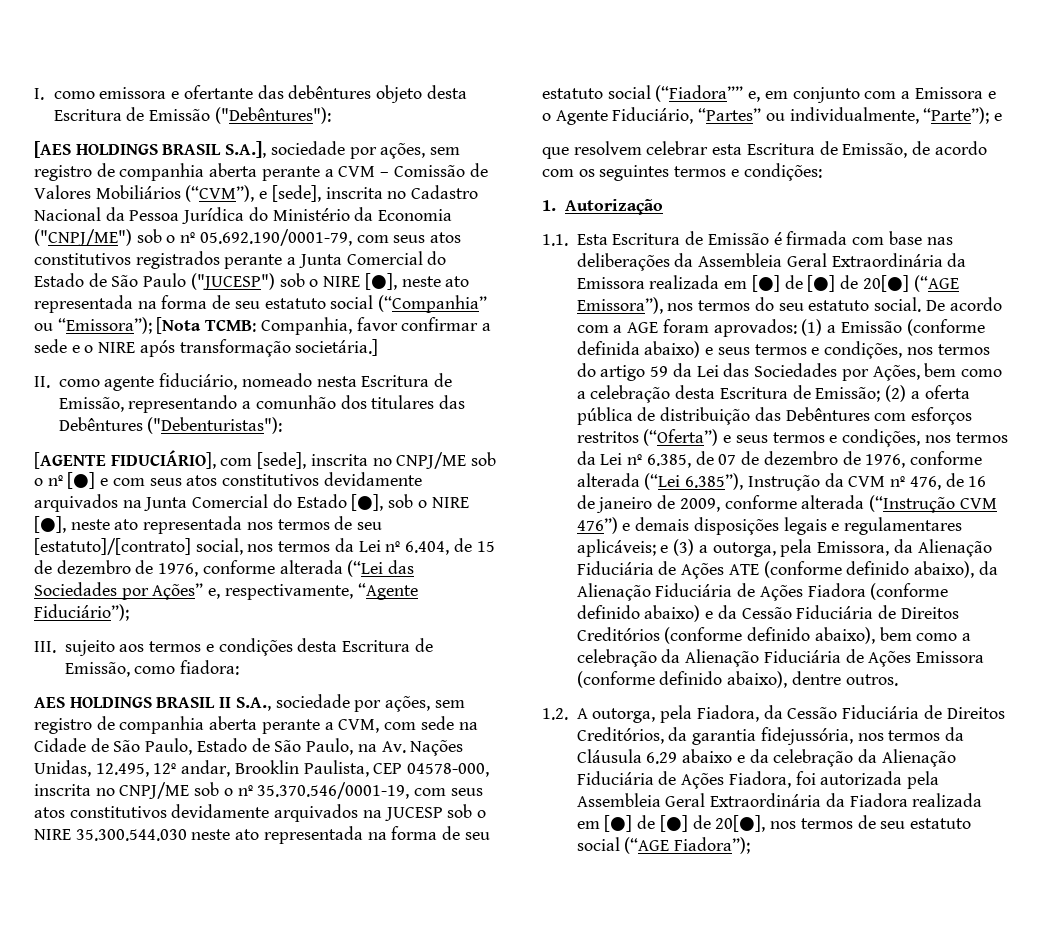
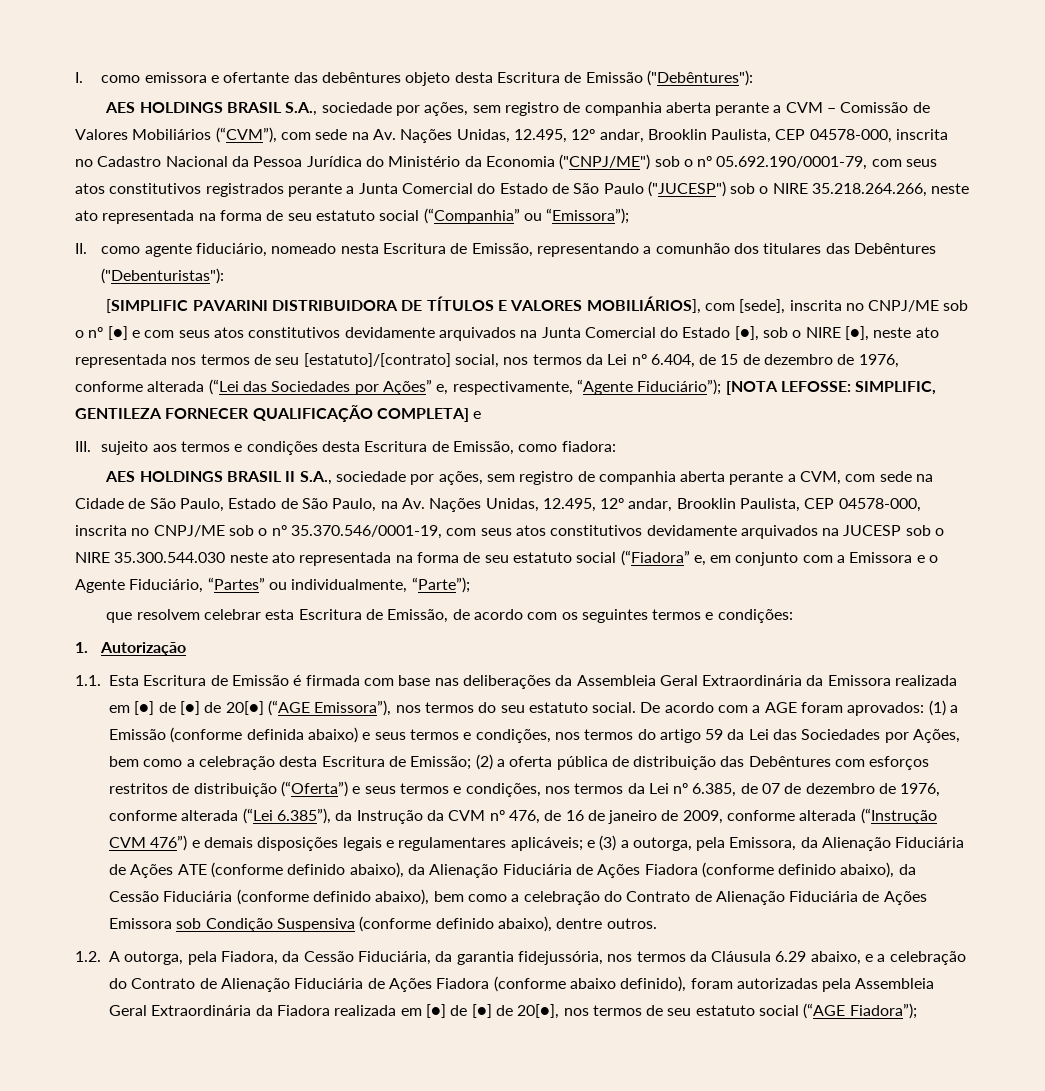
- [AES HOLDINGS BRASIL S.A.], sociedade por ações, sem registro de companhia aberta perante a CVM – Comissão de Valores Mobiliários (“CVM”), e [sede], inscrita no Cadastro Nacional da Pessoa Jurídica do Ministério da Economia ("CNPJ/ME") sob o nº 05.692.190/0001-79, com seus atos constitutivos registrados perante a Junta Comercial do Estado de São Paulo ("JUCESP") sob o NIRE [●], neste ato representada na forma de seu estatuto social (“Companhia” ou “Emissora”); [Nota TCMB: Companhia, favor confirmar a sede e o NIRE após transformação societária.]
+ AES HOLDINGS BRASIL S.A., sociedade por ações, sem registro de companhia aberta perante a CVM – Comissão de Valores Mobiliários (“CVM”), com sede na Av. Nações Unidas, 12.495, 12º andar, Brooklin Paulista, CEP 04578-000, inscrita no Cadastro Nacional da Pessoa Jurídica do Ministério da Economia ("CNPJ/ME") sob o nº 05.692.190/0001-79, com seus atos constitutivos registrados perante a Junta Comercial do Estado de São Paulo ("JUCESP") sob o NIRE 35.218.264.266, neste ato representada na forma de seu estatuto social (“Companhia” ou “Emissora”);
- [AGENTE FIDUCIÁRIO], com [sede], inscrita no CNPJ/ME sob o nº [●] e com seus atos constitutivos devidamente arquivados na Junta Comercial do Estado [●], sob o NIRE [●], neste ato representada nos termos de seu [estatuto]/[contrato] social, nos termos da Lei nº 6.404, de 15 de dezembro de 1976, conforme alterada (“Lei das Sociedades por Ações” e, respectivamente, “Agente Fiduciário”);
+ [SIMPLIFIC PAVARINI DISTRIBUIDORA DE TÍTULOS E VALORES MOBILIÁRIOS], com [sede], inscrita no CNPJ/ME sob o nº [●] e com seus atos constitutivos devidamente arquivados na Junta Comercial do Estado [●], sob o NIRE [●], neste ato representada nos termos de seu [estatuto]/[contrato] social, nos termos da Lei nº 6.404, de 15 de dezembro de 1976, conforme alterada (“Lei das Sociedades por Ações” e, respectivamente, “Agente Fiduciário”); [NOTA LEFOSSE: SIMPLIFIC, GENTILEZA FORNECER QUALIFICAÇÃO COMPLETA] e
- AES HOLDINGS BRASIL II S.A., sociedade por ações, sem registro de companhia aberta perante a CVM, com sede na Cidade de São Paulo, Estado de São Paulo, na Av. Nações Unidas, 12.495, 12º andar, Brooklin Paulista, CEP 04578-000, inscrita no CNPJ/ME sob o nº 35.370.546/0001-19, com seus atos constitutivos devidamente arquivados na JUCESP sob o NIRE 35.300.544.030 neste ato representada na forma de seu estatuto social (“Fiadora”” e, em conjunto com a Emissora e o Agente Fiduciário, “Partes” ou individualmente, “Parte”); e
+ AES HOLDINGS BRASIL II S.A., sociedade por ações, sem registro de companhia aberta perante a CVM, com sede na Cidade de São Paulo, Estado de São Paulo, na Av. Nações Unidas, 12.495, 12º andar, Brooklin Paulista, CEP 04578-000, inscrita no CNPJ/ME sob o nº 35.370.546/0001-19, com seus atos constitutivos devidamente arquivados na JUCESP sob o NIRE 35.300.544.030 neste ato representada na forma de seu estatuto social (“Fiadora” e, em conjunto com a Emissora e o Agente Fiduciário, “Partes” ou individualmente, “Parte”);
- (2) a oferta pública de distribuição das Debêntures com esforços restritos (“Oferta”) e seus termos e condições, nos termos da Lei nº 6.385, de 07 de dezembro de 1976, conforme alterada (“Lei 6.385”), Instrução da CVM nº 476, de 16 de janeiro de 2009, conforme alterada (“Instrução CVM 476”) e demais disposições legais e regulamentares aplicáveis;
+ (2) a oferta pública de distribuição das Debêntures com esforços restritos de distribuição (“Oferta”) e seus termos e condições, nos termos da Lei nº 6.385, de 07 de dezembro de 1976, conforme alterada (“Lei 6.385”), da Instrução da CVM nº 476, de 16 de janeiro de 2009, conforme alterada (“Instrução CVM 476”) e demais disposições legais e regulamentares aplicáveis;
- e (3) a outorga, pela Emissora, da Alienação Fiduciária de Ações ATE (conforme definido abaixo), da Alienação Fiduciária de Ações Fiadora (conforme definido abaixo) e da Cessão Fiduciária de Direitos Creditórios (conforme definido abaixo), bem como a celebração da Alienação Fiduciária de Ações Emissora (conforme definido abaixo), dentre outros.
+ e (3) a outorga, pela Emissora, da Alienação Fiduciária de Ações ATE (conforme definido abaixo), da Alienação Fiduciária de Ações Fiadora (conforme definido abaixo), da Cessão Fiduciária (conforme definido abaixo), bem como a celebração do Contrato de Alienação Fiduciária de Ações Emissora sob Condição Suspensiva (conforme definido abaixo), dentre outros.
- 1.2. A outorga, pela Fiadora, da Cessão Fiduciária de Direitos Creditórios, da garantia fidejussória, nos termos da Cláusula 6.29 abaixo e da celebração da Alienação Fiduciária de Ações Fiadora, foi autorizada pela Assembleia Geral Extraordinária da Fiadora realizada em [●] de [●] de 20[●], nos termos de seu estatuto social (“AGE Fiadora”);
+ 1.2. A outorga, pela Fiadora, da Cessão Fiduciária, da garantia fidejussória, nos termos da Cláusula 6.29 abaixo, e a celebração do Contrato de Alienação Fiduciária de Ações Fiadora (conforme abaixo definido), foram autorizadas pela Assembleia Geral Extraordinária da Fiadora realizada em [●] de [●] de 20[●], nos termos de seu estatuto social (“AGE Fiadora”);

